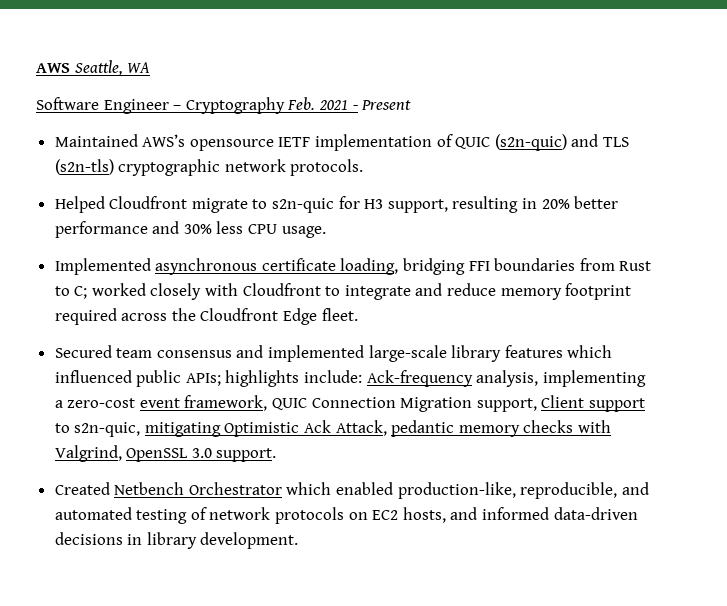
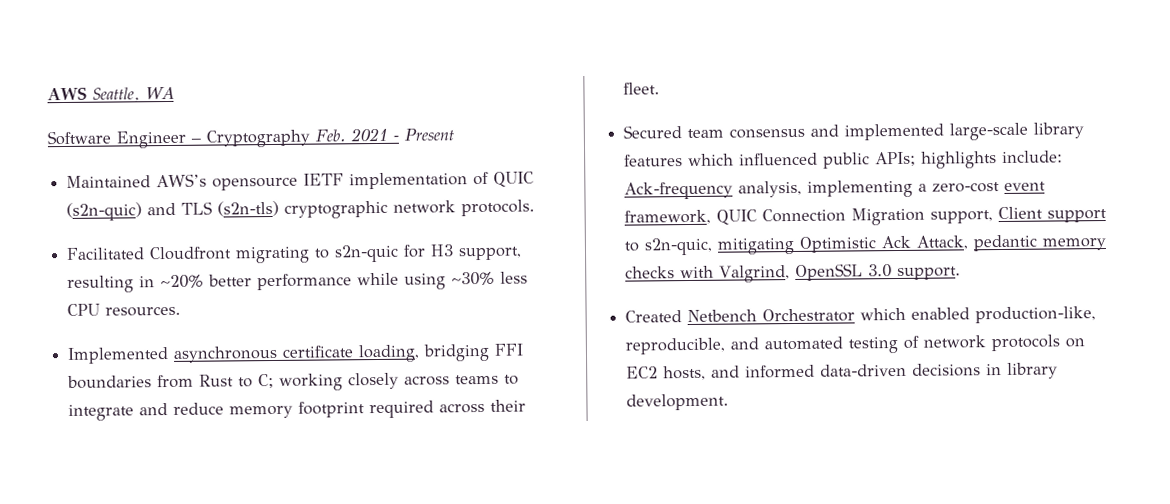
- Helped Cloudfront migrate to s2n-quic for H3 support, resulting in 20% better performance and 30% less CPU usage.
+ Facilitated Cloudfront migrating to s2n-quic for H3 support, resulting in ~20% better performance while using ~30% less CPU resources.
- Implemented asynchronous certificate loading, bridging FFI boundaries from Rust to C; worked closely with Cloudfront to integrate and reduce memory footprint required across the Cloudfront Edge fleet.
+ Implemented asynchronous certificate loading, bridging FFI boundaries from Rust to C; working closely across teams to integrate and reduce memory footprint required across their fleet.

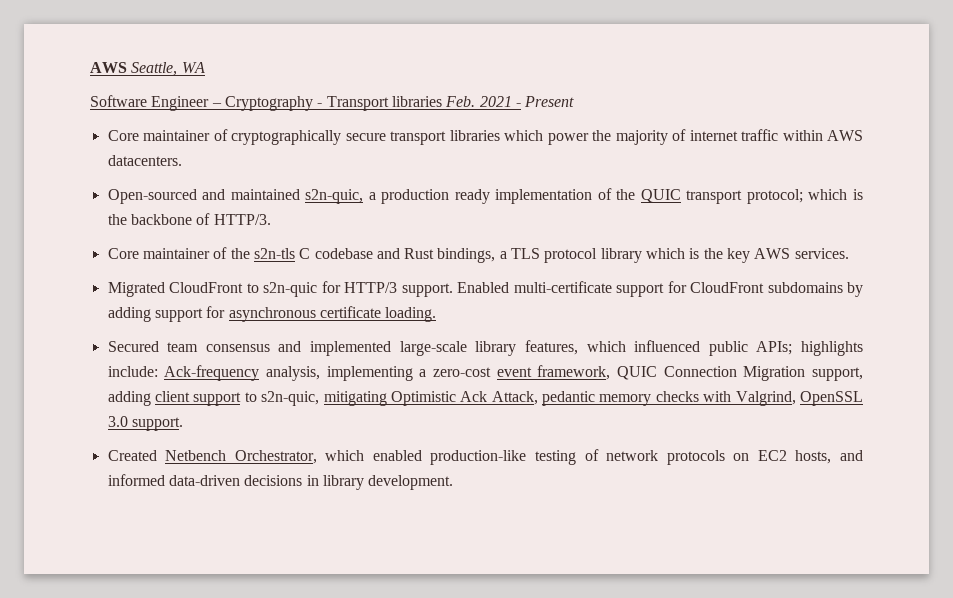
- Software Engineer – Cryptography Feb. 2021 ‑ Present
+ Software Engineer – Cryptography - Transport libraries Feb. 2021 ‑ Present
- Maintained AWS’s opensource IETF implementation of QUIC (s2n-quic) and TLS (s2n-tls) cryptographic network protocols.
- Facilitated Cloudfront migrating to s2n-quic for H3 support, resulting in ~20% better performance while using ~30% less CPU resources.
- Implemented asynchronous certificate loading, bridging FFI boundaries from Rust to C; working closely across teams to integrate and reduce memory footprint required across their fleet.
+ Core maintainer of cryptographically secure transport libraries which power the majority of internet traffic within AWS datacenters.
+ Open-sourced and maintained s2n-quic, a production ready implementation of the QUIC transport protocol; which is the backbone of HTTP/3.
+ Core maintainer of the s2n-tls C codebase and Rust bindings, a TLS protocol library which is the key AWS services.
+ Migrated CloudFront to s2n-quic for HTTP/3 support. Enabled multi-certificate support for CloudFront subdomains by adding support for asynchronous certificate loading.
- Secured team consensus and implemented large-scale library features which influenced public APIs; highlights include: Ack-frequency analysis, implementing a zero-cost event framework, QUIC Connection Migration support, Client support to s2n-quic, mitigating Optimistic Ack Attack, pedantic memory checks with Valgrind, OpenSSL 3.0 support.
+ Secured team consensus and implemented large-scale library features, which influenced public APIs; highlights include: Ack-frequency analysis, implementing a zero-cost event framework, QUIC Connection Migration support, adding client support to s2n-quic, mitigating Optimistic Ack Attack, pedantic memory checks with Valgrind, OpenSSL 3.0 support.
- Created Netbench Orchestrator which enabled production-like, reproducible, and automated testing of network protocols on EC2 hosts, and informed data-driven decisions in library development.
+ Created Netbench Orchestrator, which enabled production-like testing of network protocols on EC2 hosts, and informed data-driven decisions in library development.

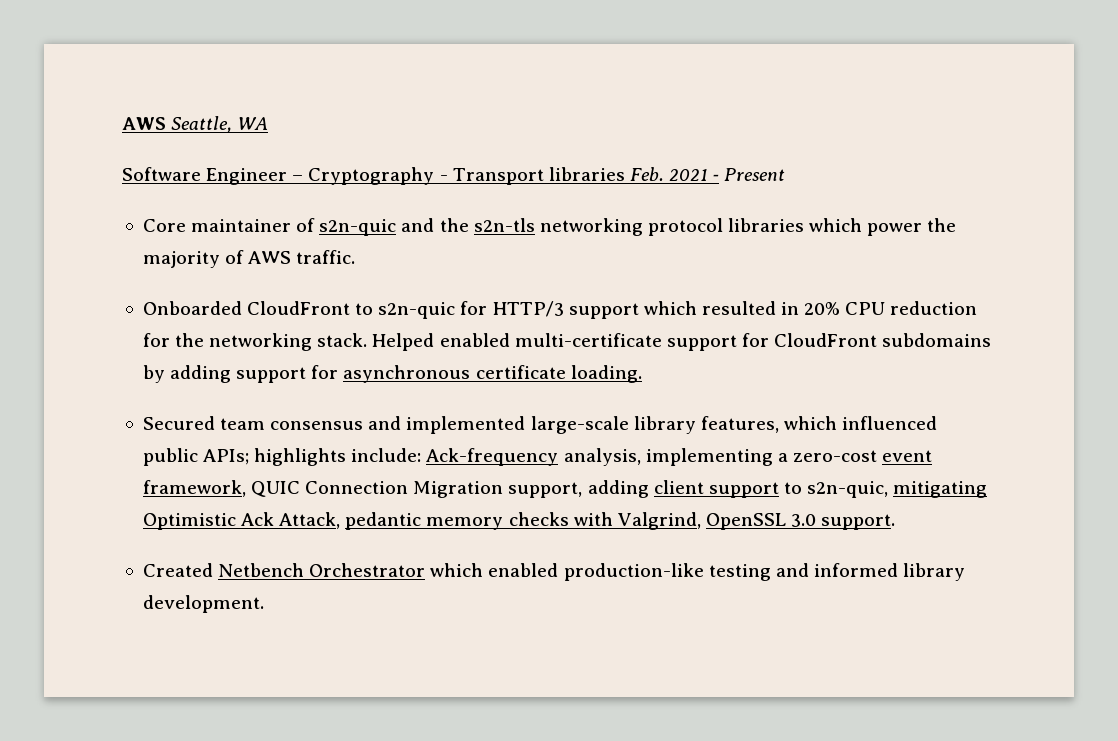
- Core maintainer of cryptographically secure transport libraries which power the majority of internet traffic within AWS datacenters.
- Open-sourced and maintained s2n-quic, a production ready implementation of the QUIC transport protocol; which is the backbone of HTTP/3.
- Core maintainer of the s2n-tls C codebase and Rust bindings, a TLS protocol library which is the key AWS services.
- Migrated CloudFront to s2n-quic for HTTP/3 support. Enabled multi-certificate support for CloudFront subdomains by adding support for asynchronous certificate loading.
+ Core maintainer of s2n-quic and the s2n-tls networking protocol libraries which power the majority of AWS traffic.
+ Onboarded CloudFront to s2n-quic for HTTP/3 support which resulted in 20% CPU reduction for the networking stack. Helped enabled multi-certificate support for CloudFront subdomains by adding support for asynchronous certificate loading.
- Created Netbench Orchestrator, which enabled production-like testing of network protocols on EC2 hosts, and informed data-driven decisions in library development.
+ Created Netbench Orchestrator which enabled production-like testing and informed library development.

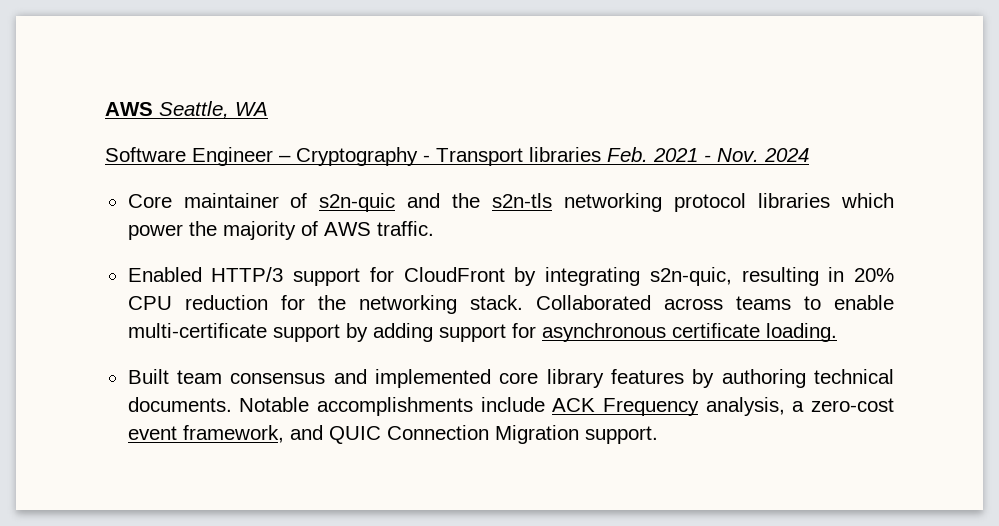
- Software Engineer – Cryptography - Transport libraries Feb. 2021 ‑ Present
+ Software Engineer – Cryptography - Transport libraries Feb. 2021 ‑ Nov. 2024
- Onboarded CloudFront to s2n-quic for HTTP/3 support which resulted in 20% CPU reduction for the networking stack.
+ Enabled HTTP/3 support for CloudFront by integrating s2n-quic, resulting in 20% CPU reduction for the networking stack.
- Helped enabled multi-certificate support for CloudFront subdomains by adding support for asynchronous certificate loading.
+ Collaborated across teams to enable multi-certificate support by adding support for asynchronous certificate loading.
- Secured team consensus and implemented large-scale library features, which influenced public APIs; highlights include: Ack-frequency analysis, implementing a zero-cost event framework, QUIC Connection Migration support, adding client support to s2n-quic, mitigating Optimistic Ack Attack, pedantic memory checks with Valgrind, OpenSSL 3.0 support.
- Created Netbench Orchestrator which enabled production-like testing and informed library development.
+ Built team consensus and implemented core library features by authoring technical documents. Notable accomplishments include ACK Frequency analysis, a zero-cost event framework, and QUIC Connection Migration support.

